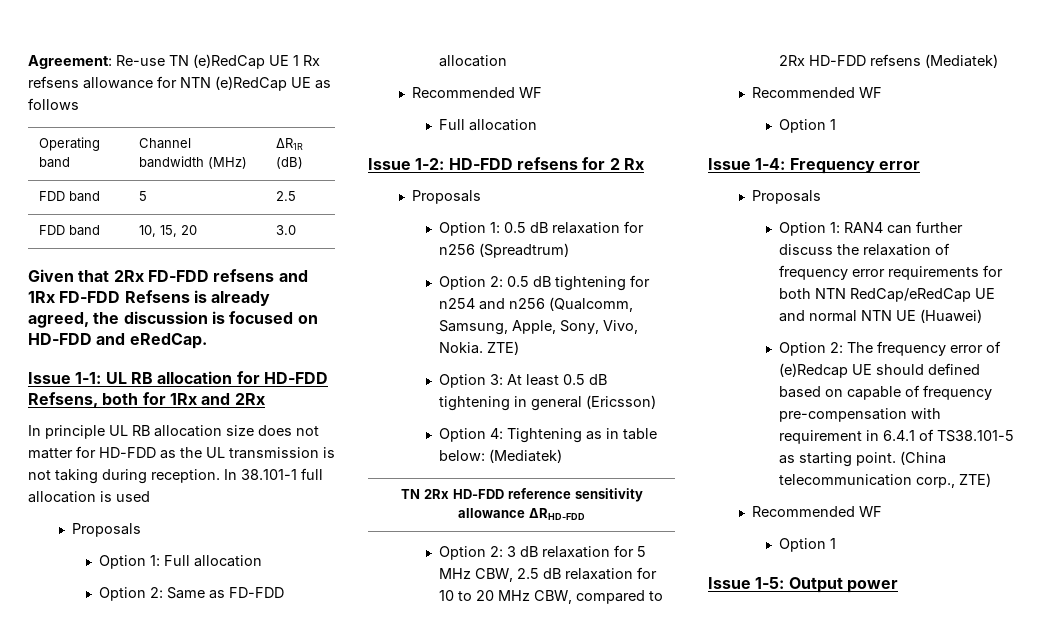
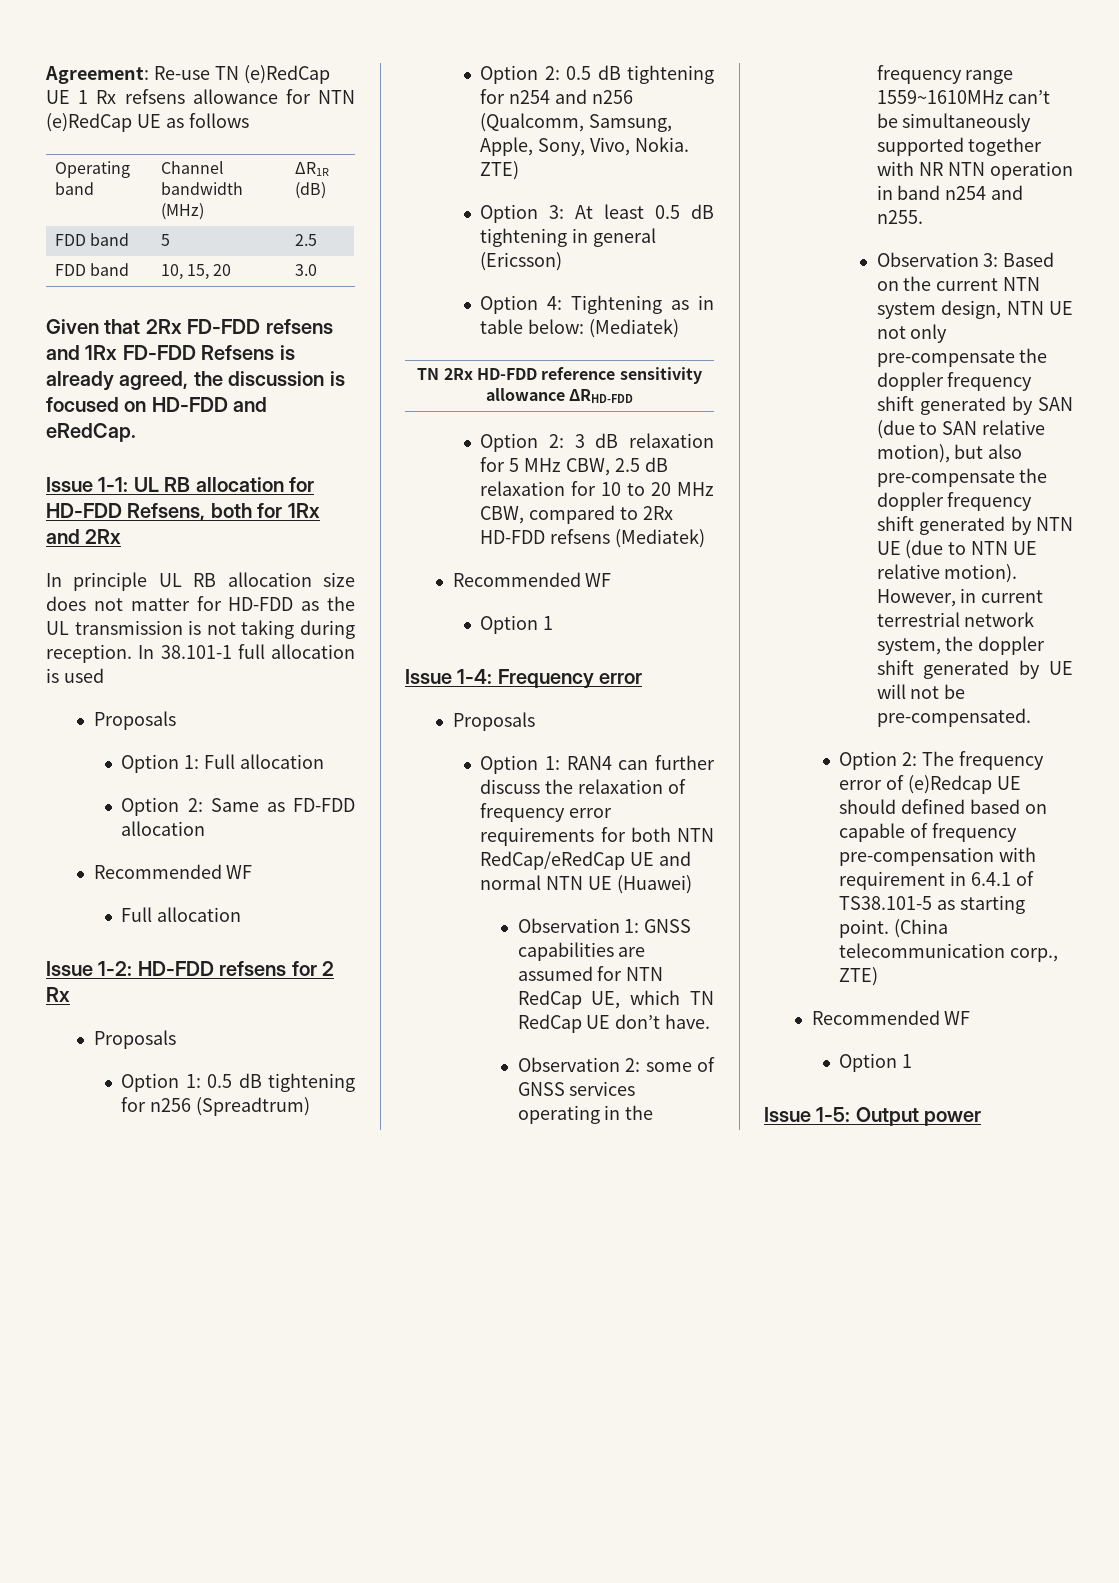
- Option 1: 0.5 dB relaxation for n256 (Spreadtrum)
+ Option 1: 0.5 dB tightening for n256 (Spreadtrum)
+ Observation 1: GNSS capabilities are assumed for NTN RedCap UE, which TN RedCap UE don’t have.
+ Observation 2: some of GNSS services operating in the frequency range 1559~1610MHz can’t be simultaneously supported together with NR NTN operation in band n254 and n255.
+ Observation 3: Based on the current NTN system design, NTN UE not only pre-compensate the doppler frequency shift generated by SAN (due to SAN relative motion), but also pre-compensate the doppler frequency shift generated by NTN UE (due to NTN UE relative motion). However, in current terrestrial network system, the doppler shift generated by UE will not be pre-compensated.

